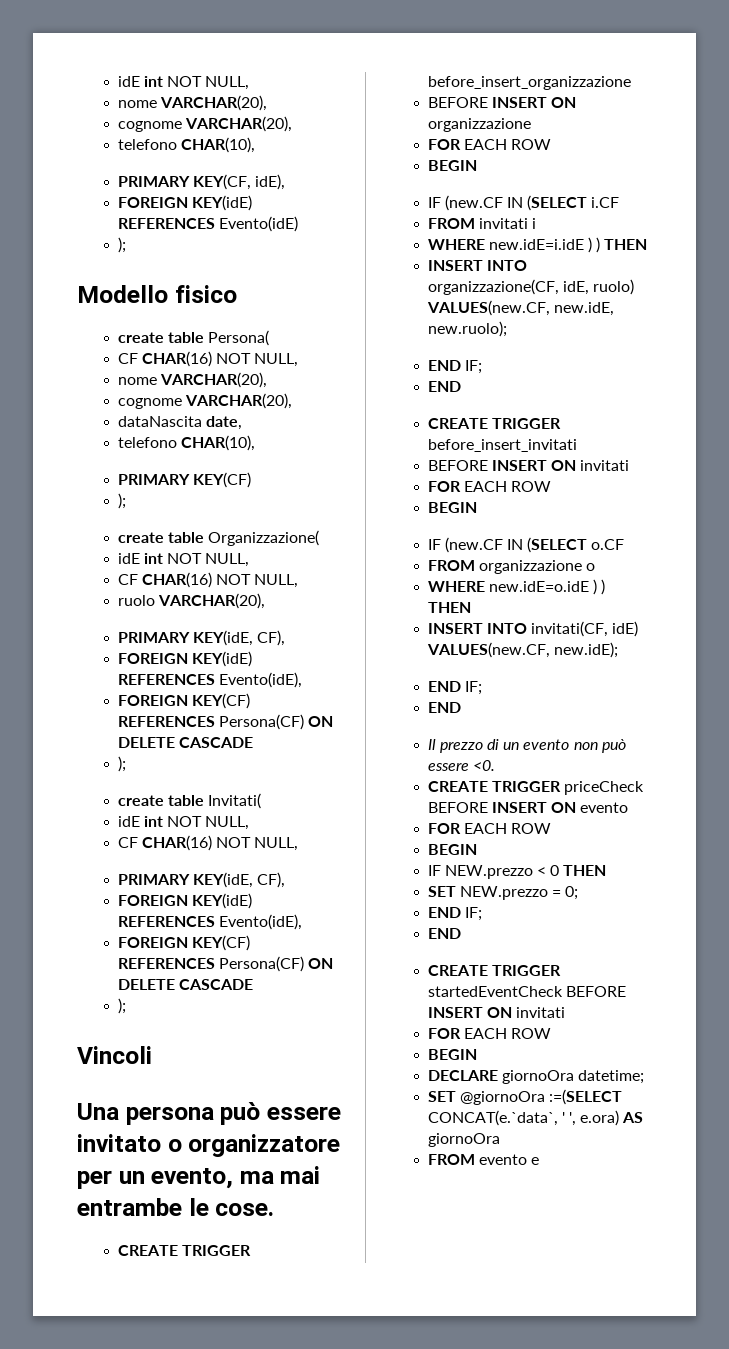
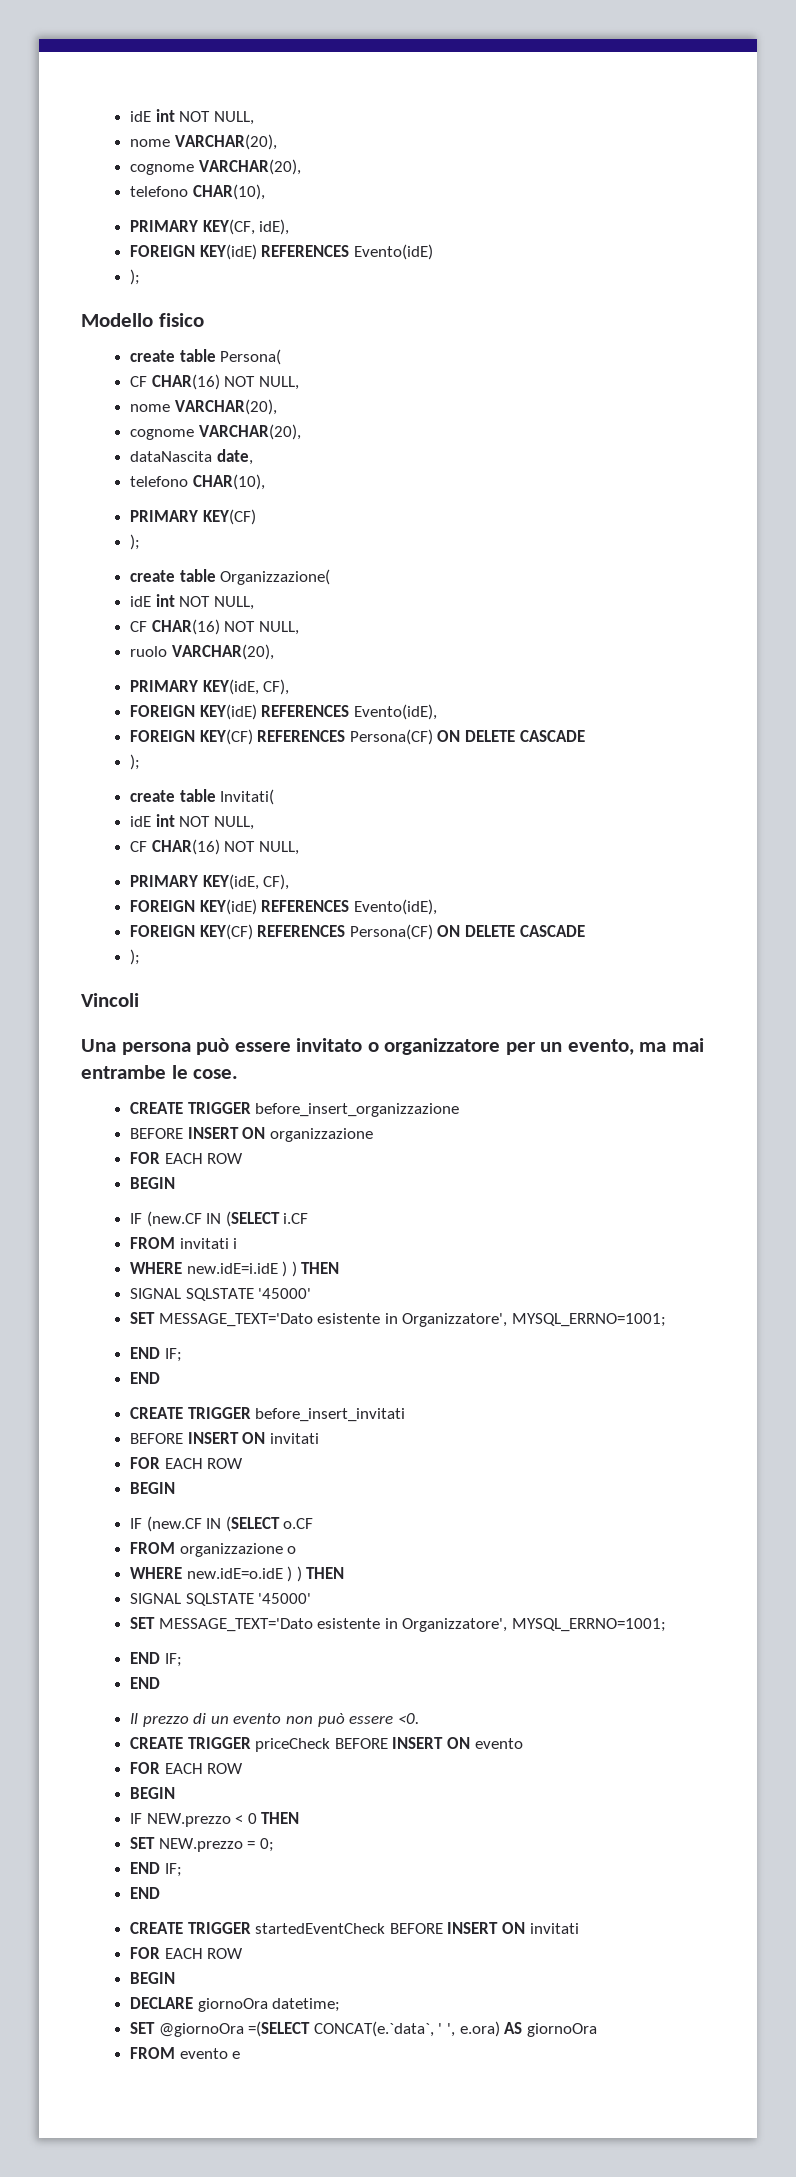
  WHERE new.idE=i.idE ) ) THEN
- INSERT INTO organizzazione(CF, idE, ruolo) VALUES(new.CF, new.idE, new.ruolo);
+ SIGNAL SQLSTATE '45000'
+ SET MESSAGE_TEXT='Dato esistente in Organizzatore', MYSQL_ERRNO=1001;
  WHERE new.idE=o.idE ) ) THEN
- INSERT INTO invitati(CF, idE) VALUES(new.CF, new.idE);
+ SIGNAL SQLSTATE '45000'
+ SET MESSAGE_TEXT='Dato esistente in Organizzatore', MYSQL_ERRNO=1001;
- SET @giornoOra :=(SELECT CONCAT(e.`data`, ' ', e.ora) AS giornoOra
+ SET @giornoOra =(SELECT CONCAT(e.`data`, ' ', e.ora) AS giornoOra

